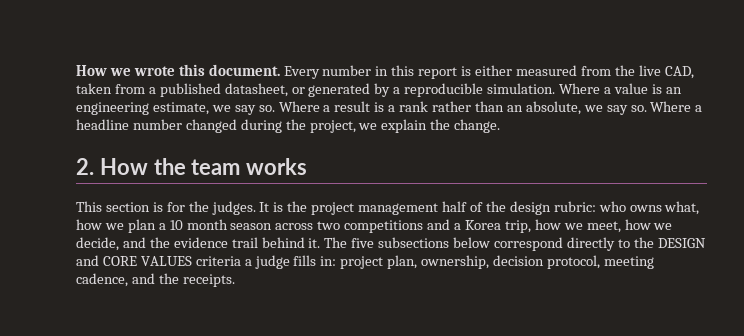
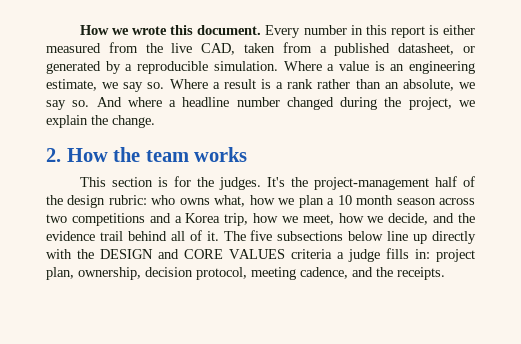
- Where a headline number changed during the project, we explain the change.
+ And where a headline number changed during the project, we explain the change.
- It is the project management half of the design rubric: who owns what, how we plan a 10 month season across two competitions and a Korea trip, how we meet, how we decide, and the evidence trail behind it.
+ It's the project-management half of the design rubric: who owns what, how we plan a 10 month season across two competitions and a Korea trip, how we meet, how we decide, and the evidence trail behind all of it.
- The five subsections below correspond directly to the DESIGN and CORE VALUES criteria a judge fills in: project plan, ownership, decision protocol, meeting cadence, and the receipts.
+ The five subsections below line up directly with the DESIGN and CORE VALUES criteria a judge fills in: project plan, ownership, decision protocol, meeting cadence, and the receipts.

